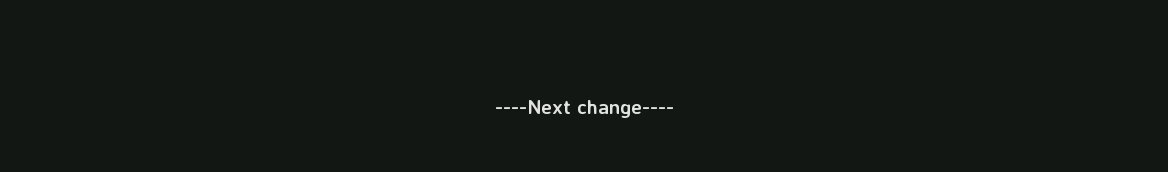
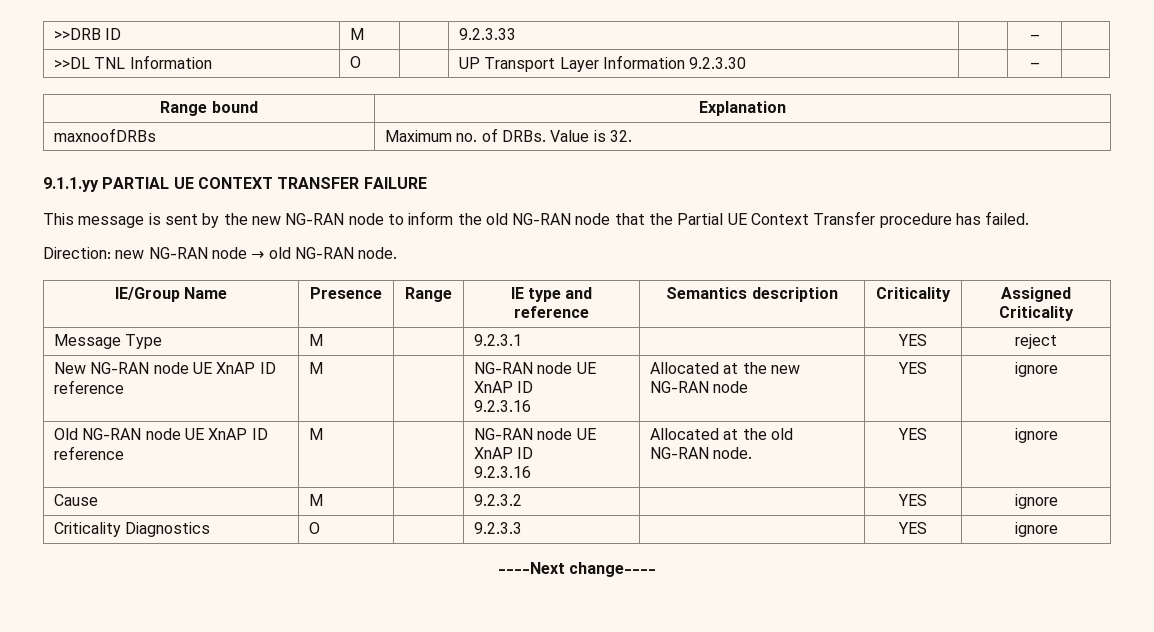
+ >>DRB ID | M | | 9.2.3.33 | | – |
+ >>DL TNL Information | O | | UP Transport Layer Information 9.2.3.30 | | – |
+ Range bound | Explanation
+ maxnoofDRBs | Maximum no. of DRBs. Value is 32.
+ 9.1.1.yy PARTIAL UE CONTEXT TRANSFER FAILURE
+ This message is sent by the new NG-RAN node to inform the old NG-RAN node that the Partial UE Context Transfer procedure has failed.
+ Direction: new NG-RAN node → old NG-RAN node.
+ IE/Group Name | Presence | Range | IE type and reference | Semantics description | Criticality | Assigned Criticality
+ Message Type | M | | 9.2.3.1 | | YES | reject
+ New NG-RAN node UE XnAP ID reference | M | | NG-RAN node UE XnAP ID
+ 9.2.3.16 | Allocated at the new NG-RAN node | YES | ignore
+ Old NG-RAN node UE XnAP ID reference | M | | NG-RAN node UE XnAP ID
+ 9.2.3.16 | Allocated at the old NG-RAN node. | YES | ignore
+ Cause | M | | 9.2.3.2 | | YES | ignore
+ Criticality Diagnostics | O | | 9.2.3.3 | | YES | ignore

